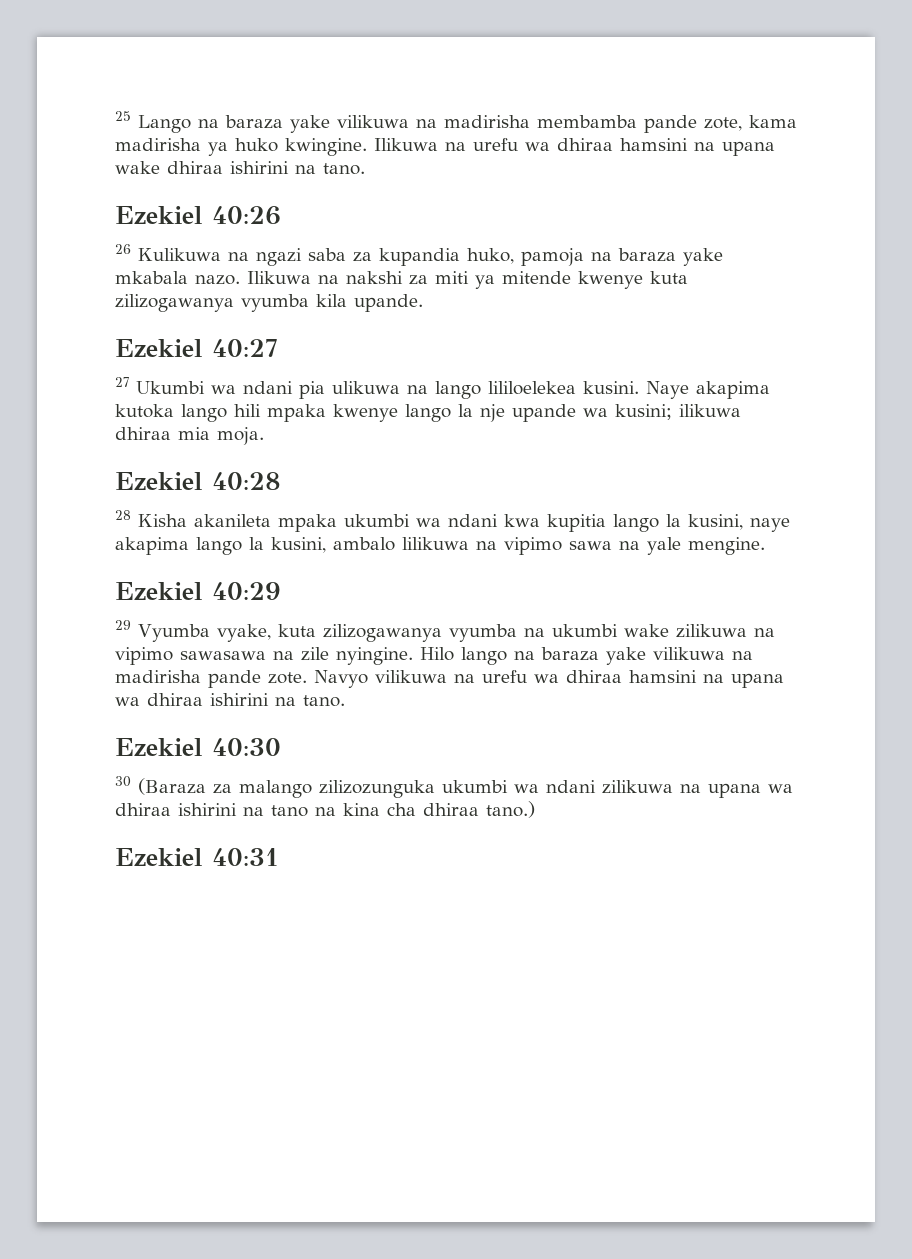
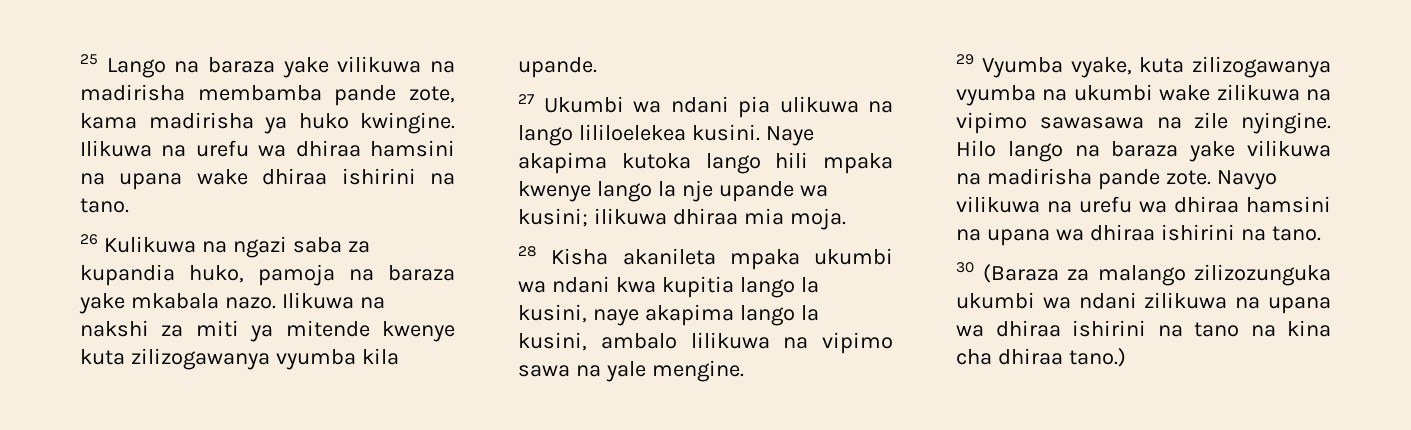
- Ezekiel 40:26
- Ezekiel 40:27
- Ezekiel 40:28
- Ezekiel 40:29
- Ezekiel 40:30
- Ezekiel 40:31

